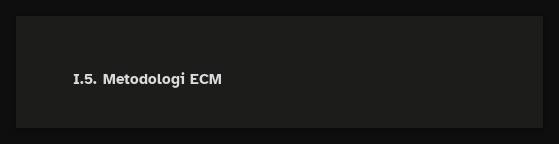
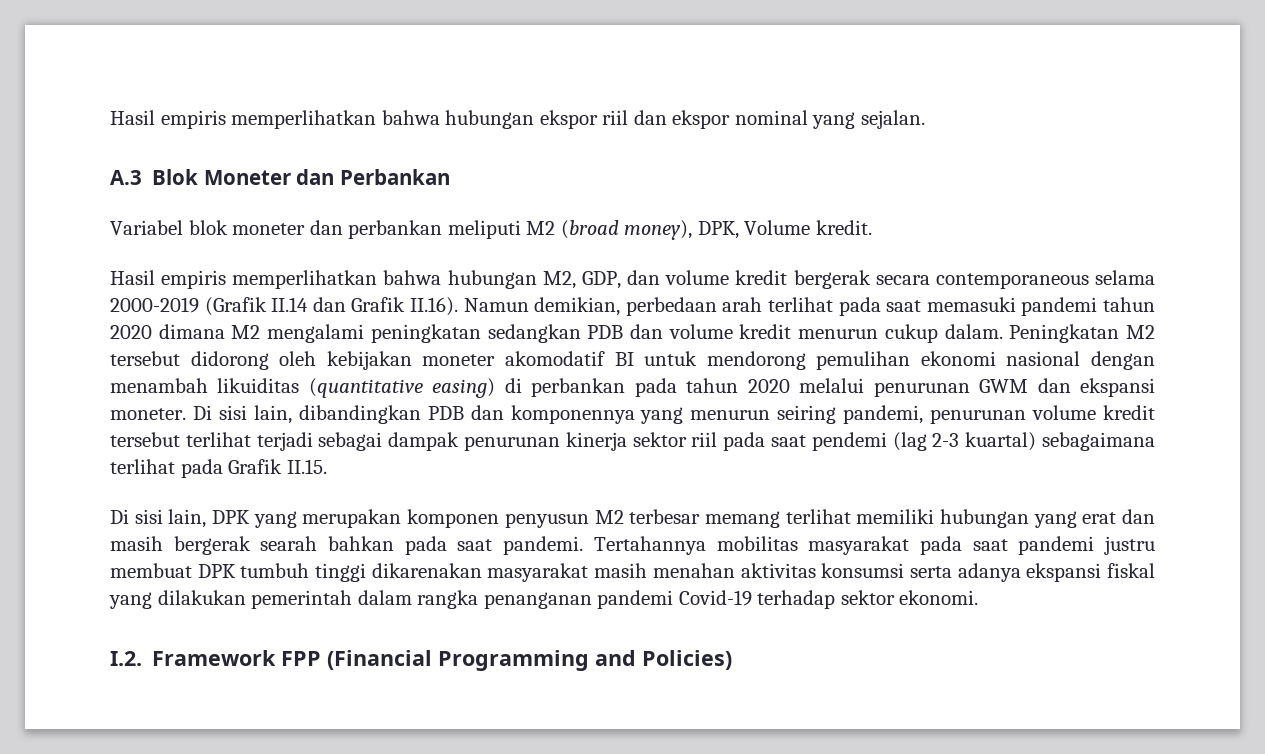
- I.5. Metodologi ECM
+ Hasil empiris memperlihatkan bahwa hubungan ekspor riil dan ekspor nominal yang sejalan.
+ A.3 Blok Moneter dan Perbankan
+ Variabel blok moneter dan perbankan meliputi M2 (broad money), DPK, Volume kredit.
+ Hasil empiris memperlihatkan bahwa hubungan M2, GDP, dan volume kredit bergerak secara contemporaneous selama 2000-2019 (Grafik II.14 dan Grafik II.16). Namun demikian, perbedaan arah terlihat pada saat memasuki pandemi tahun 2020 dimana M2 mengalami peningkatan sedangkan PDB dan volume kredit menurun cukup dalam. Peningkatan M2 tersebut didorong oleh kebijakan moneter akomodatif BI untuk mendorong pemulihan ekonomi nasional dengan menambah likuiditas (quantitative easing) di perbankan pada tahun 2020 melalui penurunan GWM dan ekspansi moneter. Di sisi lain, dibandingkan PDB dan komponennya yang menurun seiring pandemi, penurunan volume kredit tersebut terlihat terjadi sebagai dampak penurunan kinerja sektor riil pada saat pendemi (lag 2-3 kuartal) sebagaimana terlihat pada Grafik II.15.
+ Di sisi lain, DPK yang merupakan komponen penyusun M2 terbesar memang terlihat memiliki hubungan yang erat dan masih bergerak searah bahkan pada saat pandemi. Tertahannya mobilitas masyarakat pada saat pandemi justru membuat DPK tumbuh tinggi dikarenakan masyarakat masih menahan aktivitas konsumsi serta adanya ekspansi fiskal yang dilakukan pemerintah dalam rangka penanganan pandemi Covid-19 terhadap sektor ekonomi.
+ I.2. Framework FPP (Financial Programming and Policies)

